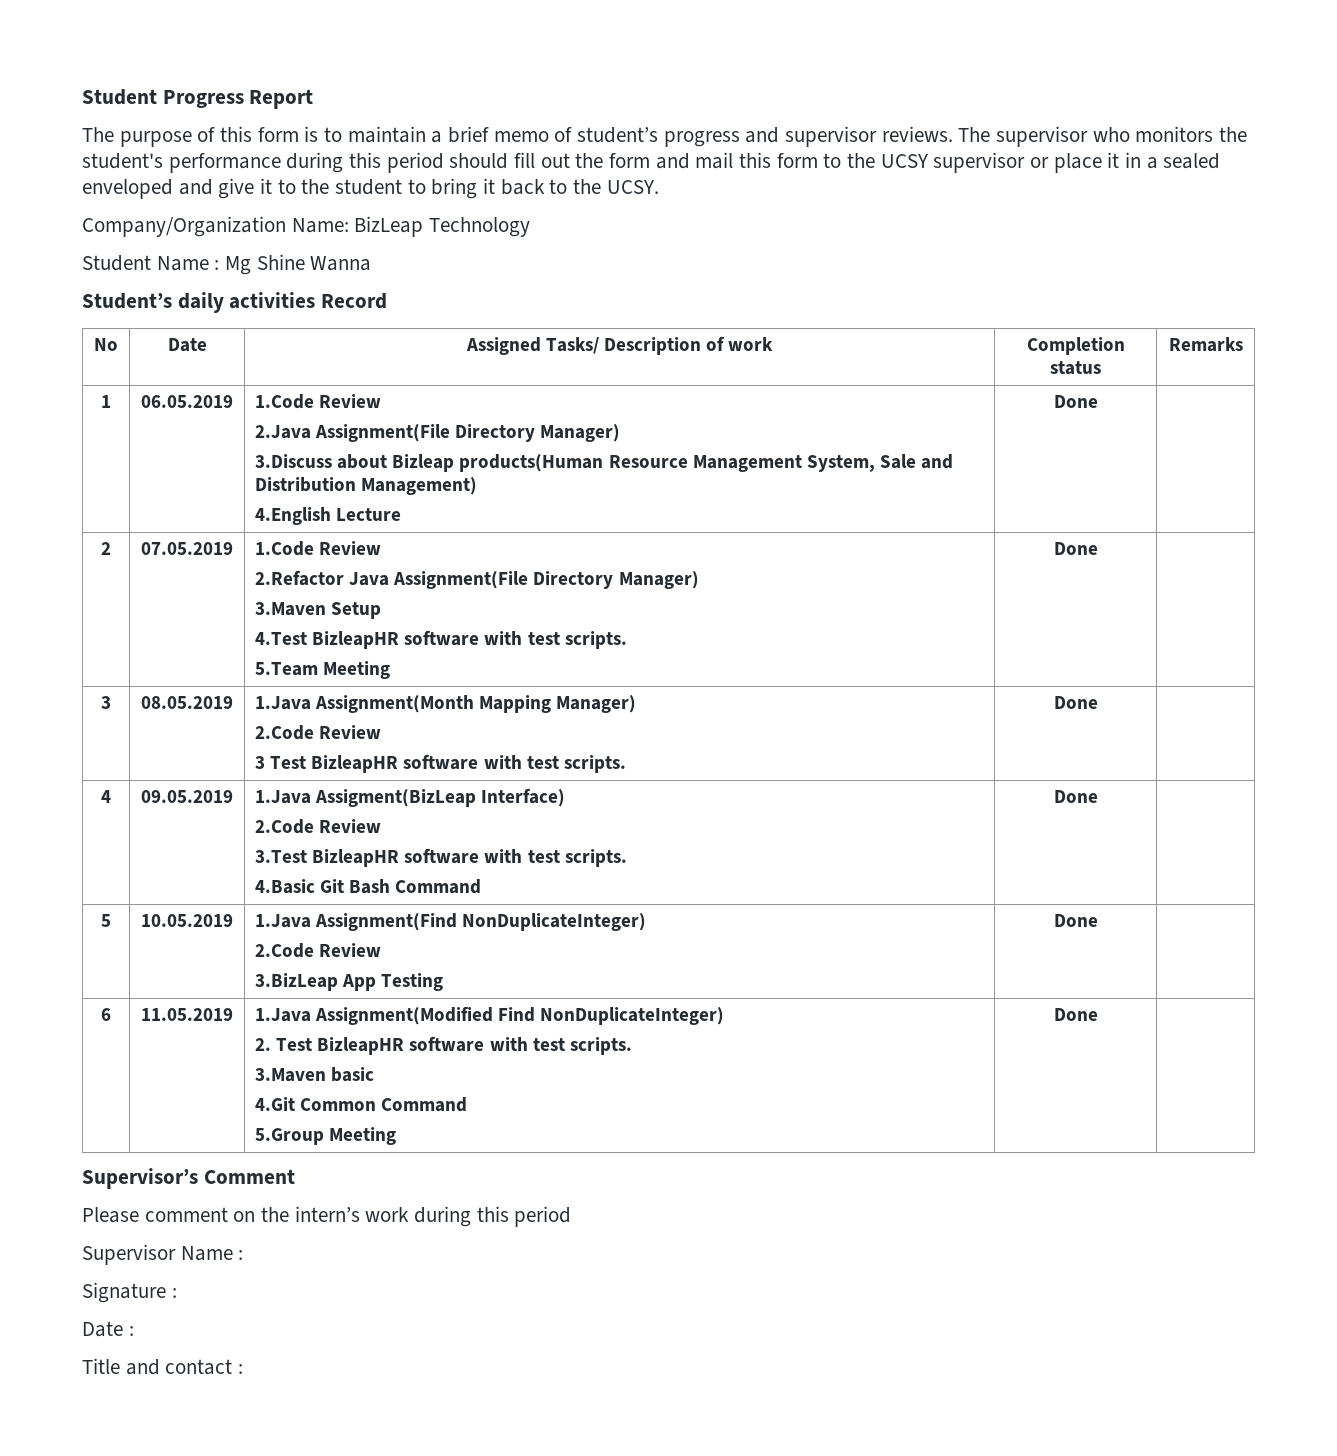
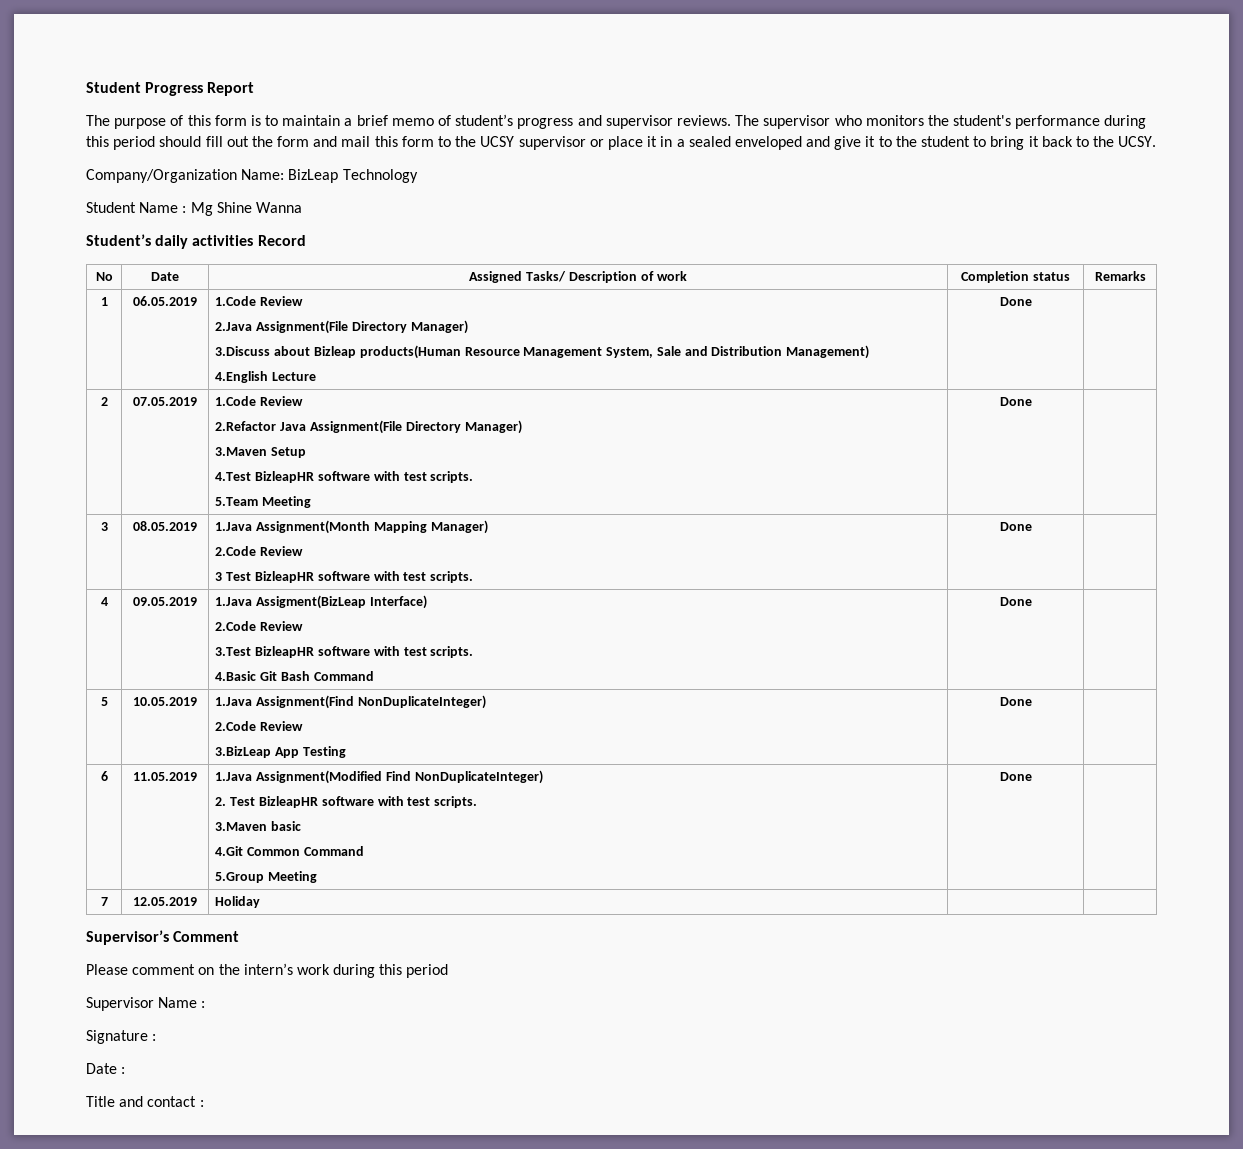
+ 7 | 12.05.2019 | Holiday | |

